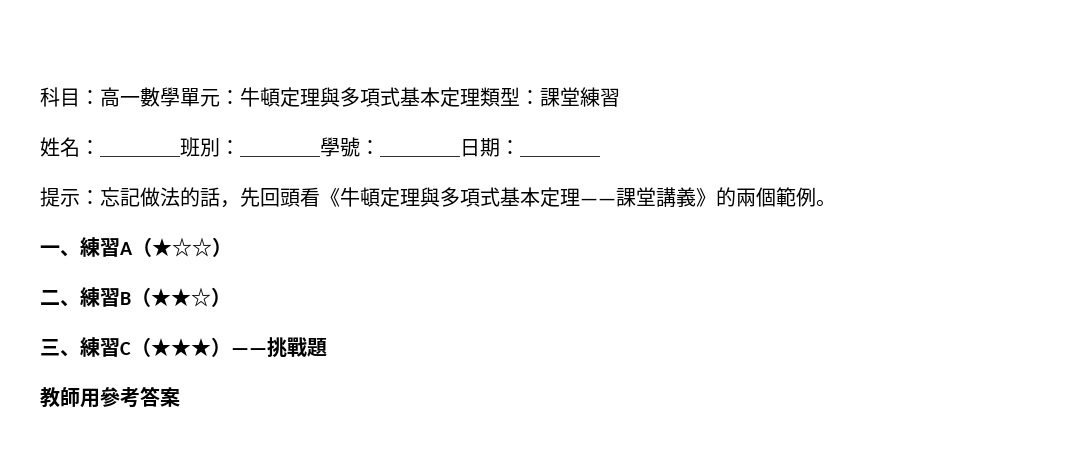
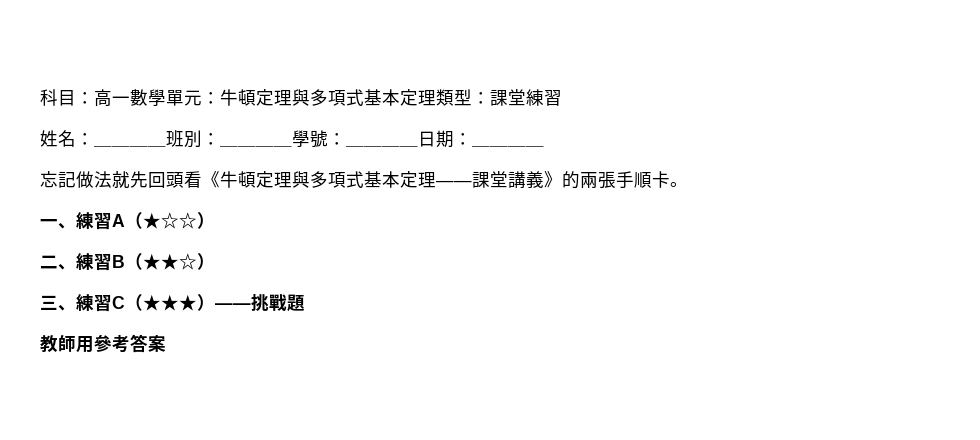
- 提示：忘記做法的話，先回頭看《牛頓定理與多項式基本定理——課堂講義》的兩個範例。
+ 忘記做法就先回頭看《牛頓定理與多項式基本定理——課堂講義》的兩張手順卡。

